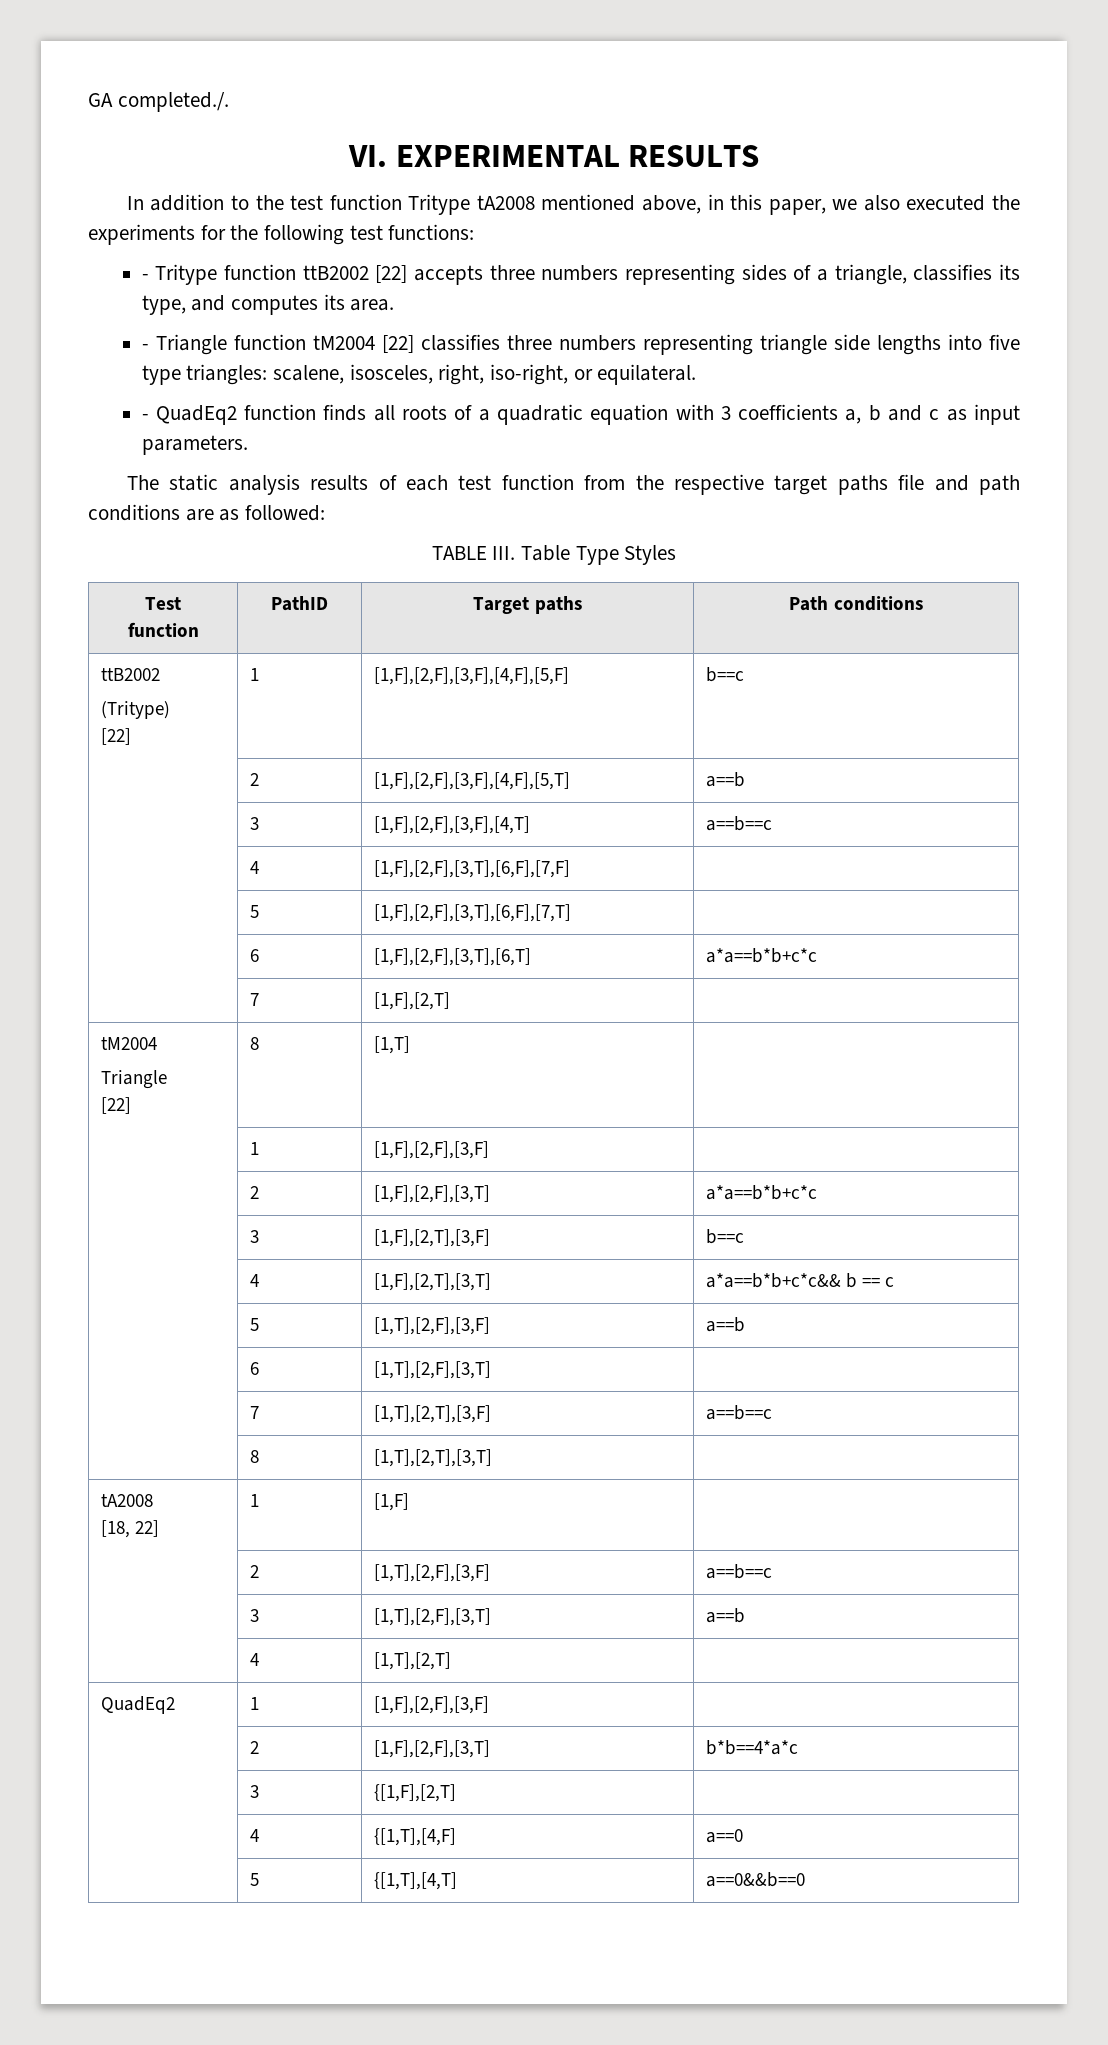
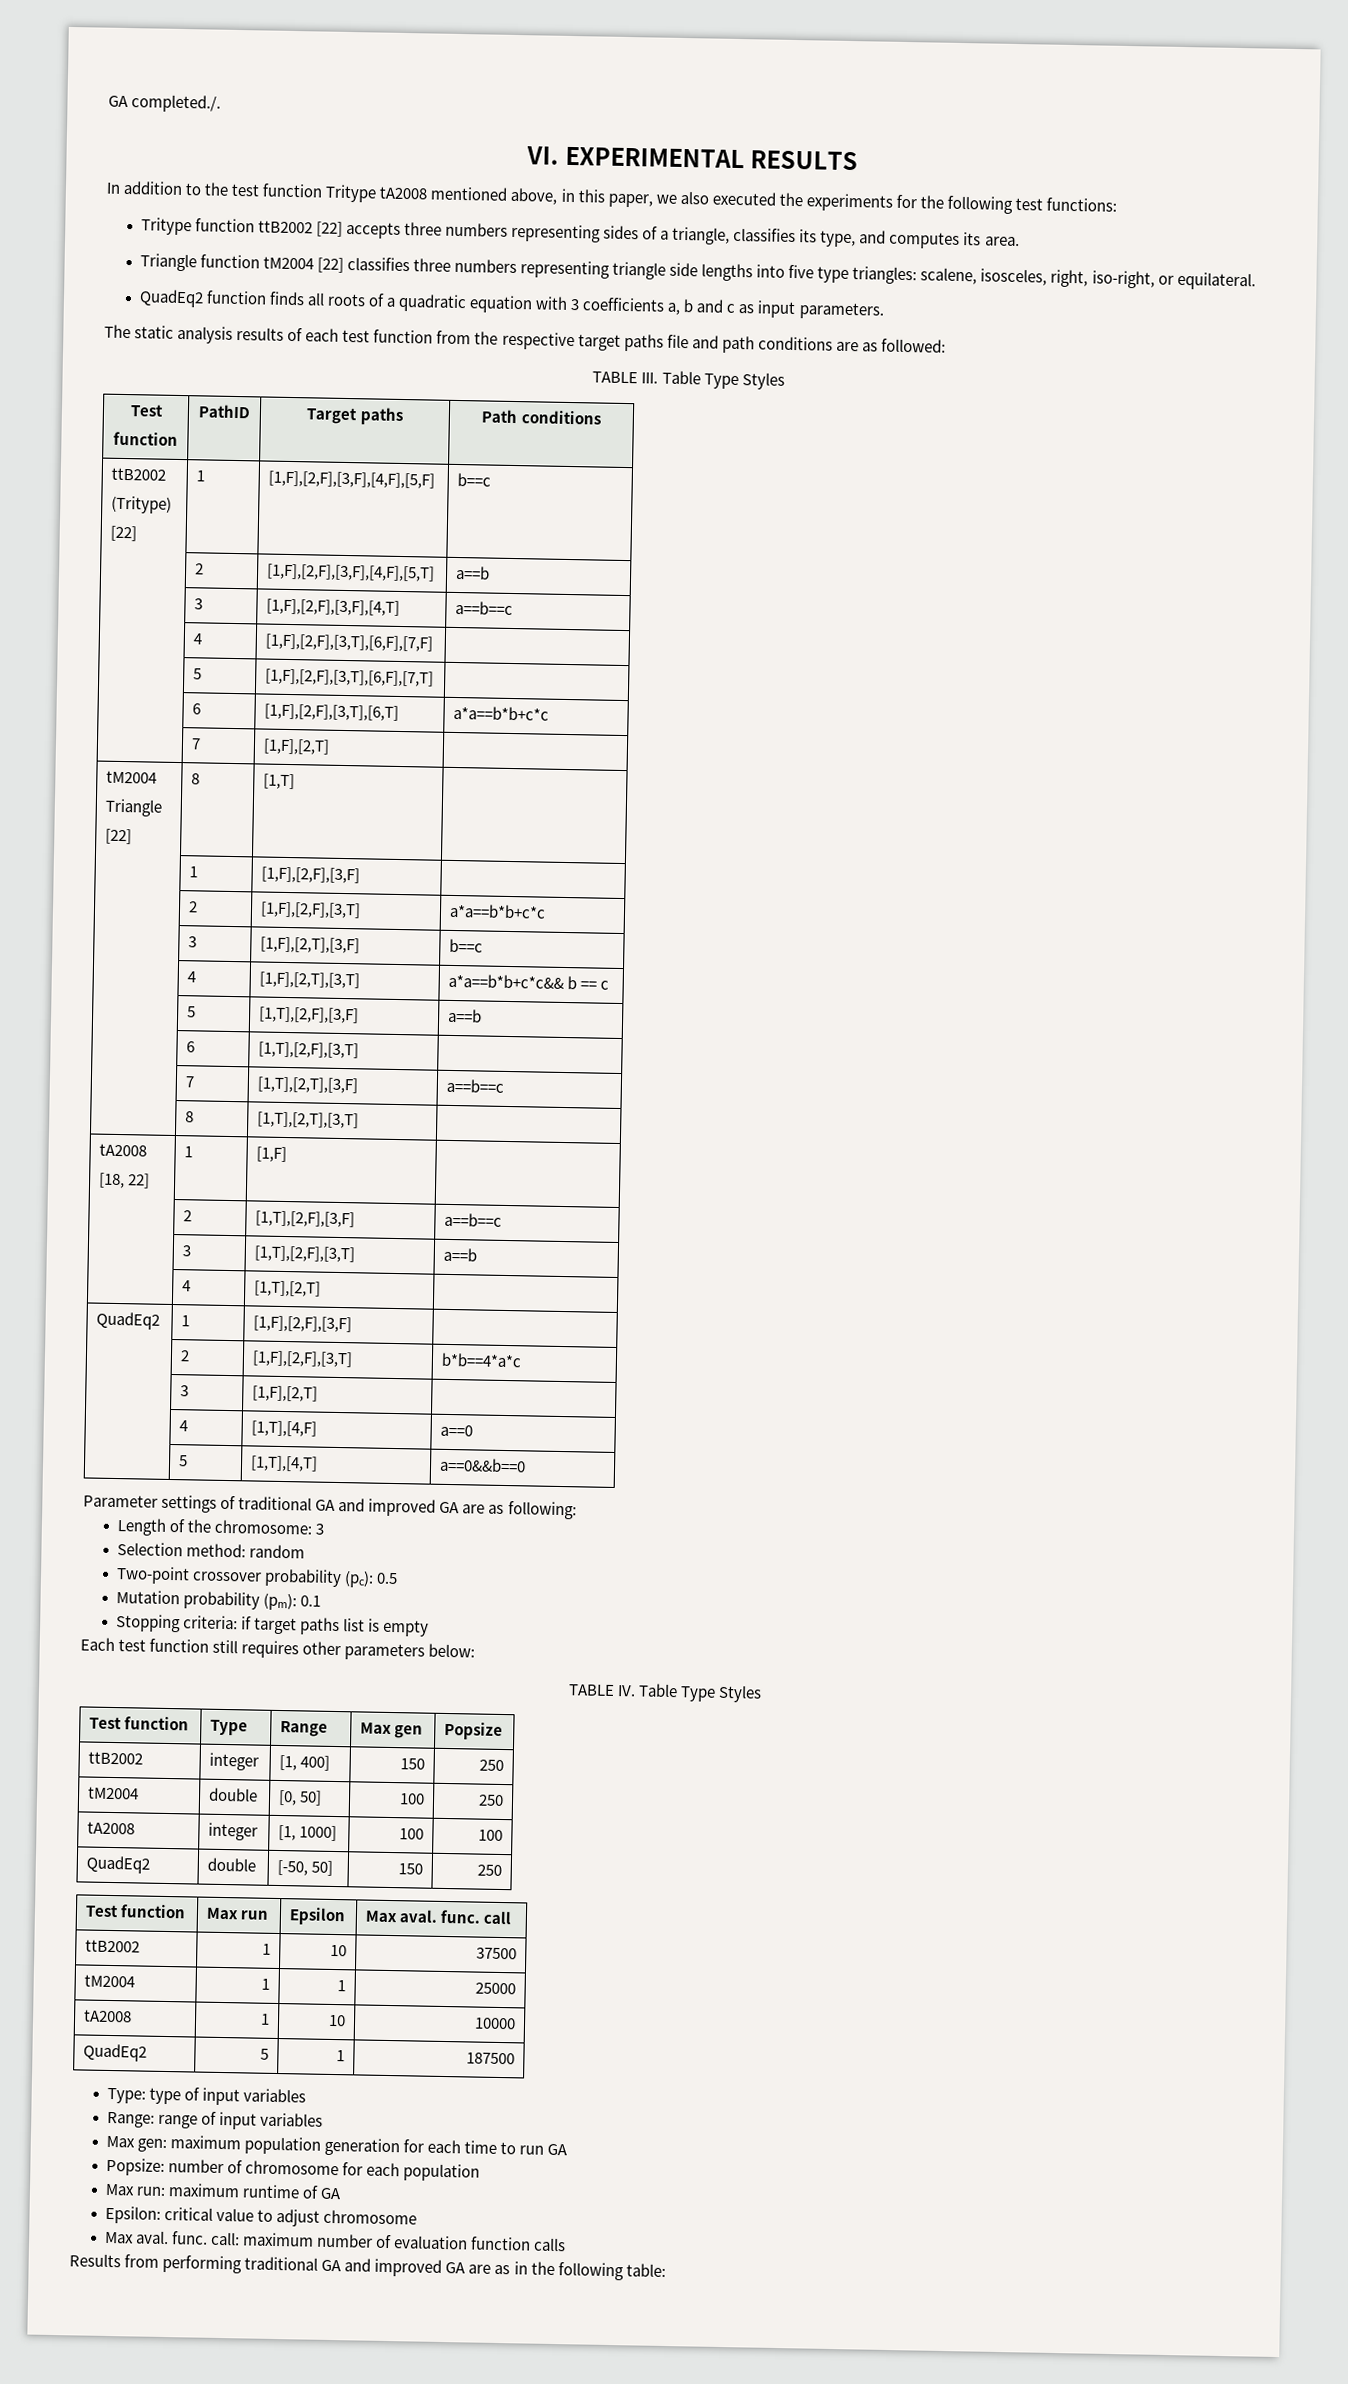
- - Tritype function ttB2002 [22] accepts three numbers representing sides of a triangle, classifies its type, and computes its area.
+ Tritype function ttB2002 [22] accepts three numbers representing sides of a triangle, classifies its type, and computes its area.
- - Triangle function tM2004 [22] classifies three numbers representing triangle side lengths into five type triangles: scalene, isosceles, right, iso-right, or equilateral.
+ Triangle function tM2004 [22] classifies three numbers representing triangle side lengths into five type triangles: scalene, isosceles, right, iso-right, or equilateral.
- - QuadEq2 function finds all roots of a quadratic equation with 3 coefficients a, b and c as input parameters.
+ QuadEq2 function finds all roots of a quadratic equation with 3 coefficients a, b and c as input parameters.
- | 3 | {[1,F],[2,T] |
- | 4 | {[1,T],[4,F] | a==0
+ | 3 | [1,F],[2,T] |
+ | 4 | [1,T],[4,F] | a==0
- | 5 | {[1,T],[4,T] | a==0&&b==0
+ | 5 | [1,T],[4,T] | a==0&&b==0
+ Parameter settings of traditional GA and improved GA are as following:
+ Length of the chromosome: 3
+ Selection method: random
+ Two-point crossover probability (pc): 0.5
+ Mutation probability (pm): 0.1
+ Stopping criteria: if target paths list is empty
+ Each test function still requires other parameters below:
+ TABLE IV. Table Type Styles
+ Test function | Type | Range | Max gen | Popsize
+ ttB2002 | integer | [1, 400] | 150 | 250
+ tM2004 | double | [0, 50] | 100 | 250
+ tA2008 | integer | [1, 1000] | 100 | 100
+ QuadEq2 | double | [-50, 50] | 150 | 250
+ Test function | Max run | Epsilon | Max aval. func. call
+ ttB2002 | 1 | 10 | 37500
+ tM2004 | 1 | 1 | 25000
+ tA2008 | 1 | 10 | 10000
+ QuadEq2 | 5 | 1 | 187500
+ Type: type of input variables
+ Range: range of input variables
+ Max gen: maximum population generation for each time to run GA
+ Popsize: number of chromosome for each population
+ Max run: maximum runtime of GA
+ Epsilon: critical value to adjust chromosome
+ Max aval. func. call: maximum number of evaluation function calls
+ Results from performing traditional GA and improved GA are as in the following table:

